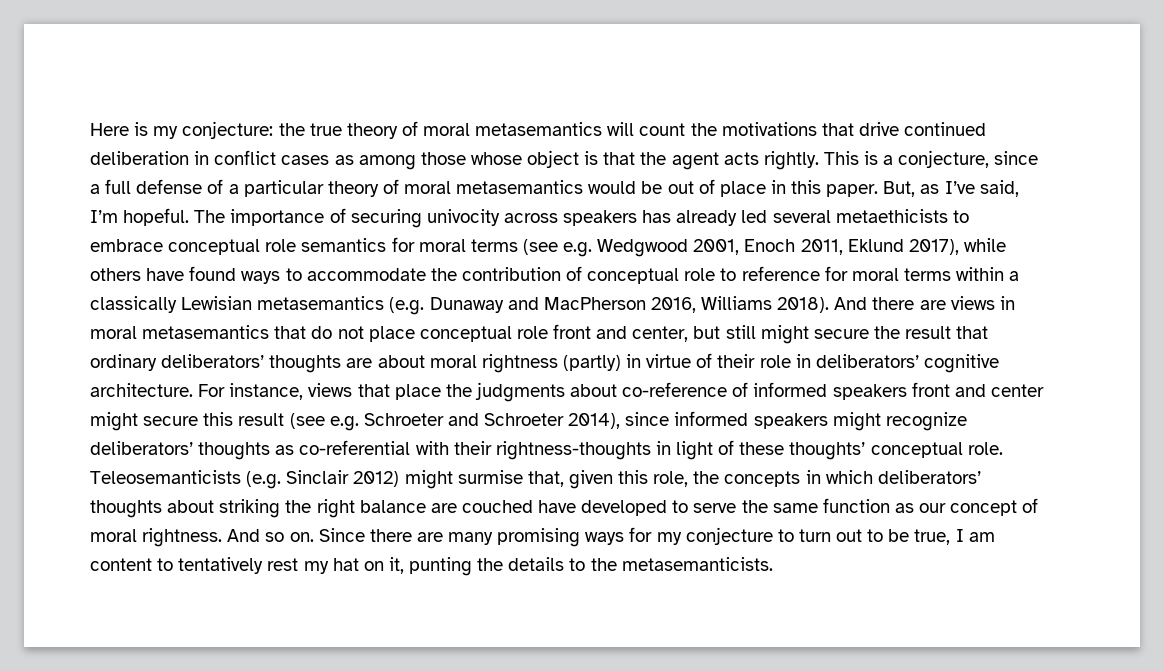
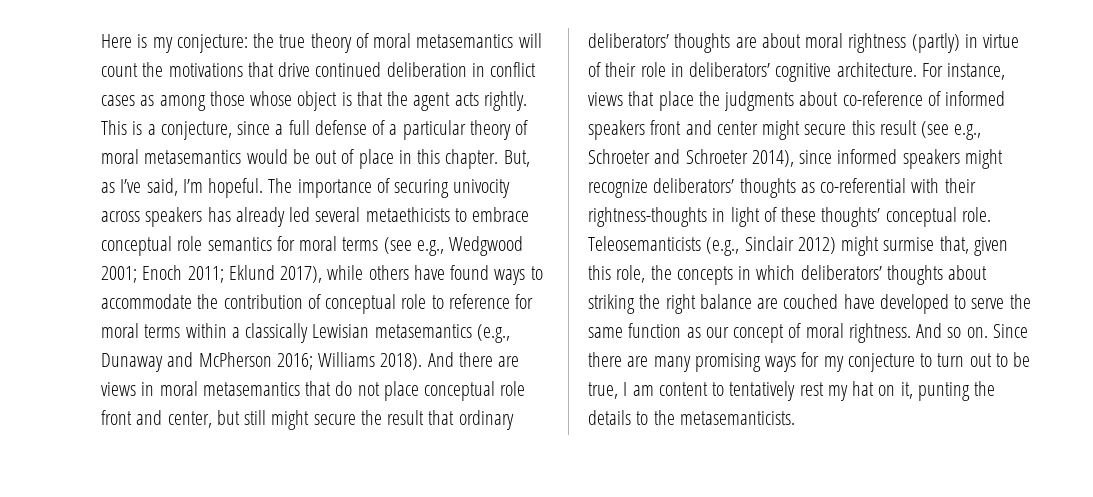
- This is a conjecture, since a full defense of a particular theory of moral metasemantics would be out of place in this paper.
+ This is a conjecture, since a full defense of a particular theory of moral metasemantics would be out of place in this chapter.
- The importance of securing univocity across speakers has already led several metaethicists to embrace conceptual role semantics for moral terms (see e.g. Wedgwood 2001, Enoch 2011, Eklund 2017), while others have found ways to accommodate the contribution of conceptual role to reference for moral terms within a classically Lewisian metasemantics (e.g. Dunaway and MacPherson 2016, Williams 2018).
+ The importance of securing univocity across speakers has already led several metaethicists to embrace conceptual role semantics for moral terms (see e.g., Wedgwood 2001; Enoch 2011; Eklund 2017), while others have found ways to accommodate the contribution of conceptual role to reference for moral terms within a classically Lewisian metasemantics (e.g., Dunaway and McPherson 2016; Williams 2018).
- For instance, views that place the judgments about co-reference of informed speakers front and center might secure this result (see e.g. Schroeter and Schroeter 2014), since informed speakers might recognize deliberators’ thoughts as co-referential with their rightness-thoughts in light of these thoughts’ conceptual role.
+ For instance, views that place the judgments about co-reference of informed speakers front and center might secure this result (see e.g., Schroeter and Schroeter 2014), since informed speakers might recognize deliberators’ thoughts as co-referential with their rightness-thoughts in light of these thoughts’ conceptual role.
- Teleosemanticists (e.g. Sinclair 2012) might surmise that, given this role, the concepts in which deliberators’ thoughts about striking the right balance are couched have developed to serve the same function as our concept of moral rightness.
+ Teleosemanticists (e.g., Sinclair 2012) might surmise that, given this role, the concepts in which deliberators’ thoughts about striking the right balance are couched have developed to serve the same function as our concept of moral rightness.

